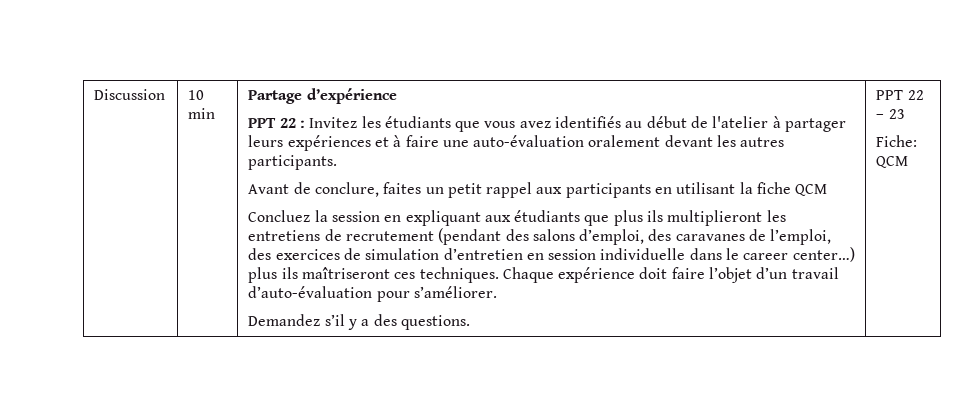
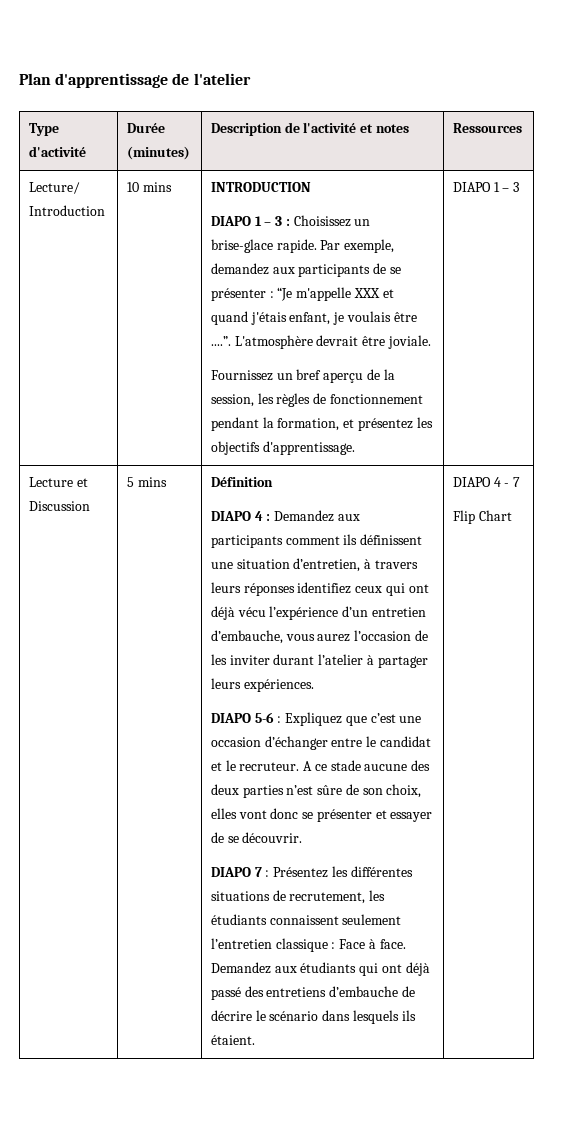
- Discussion | 10 min | Partage d’expérience
- PPT 22 : Invitez les étudiants que vous avez identifiés au début de l'atelier à partager leurs expériences et à faire une auto-évaluation oralement devant les autres participants.
- Avant de conclure, faites un petit rappel aux participants en utilisant la fiche QCM
- Concluez la session en expliquant aux étudiants que plus ils multiplieront les entretiens de recrutement (pendant des salons d’emploi, des caravanes de l’emploi, des exercices de simulation d’entretien en session individuelle dans le career center…) plus ils maîtriseront ces techniques. Chaque expérience doit faire l’objet d’un travail d’auto-évaluation pour s’améliorer.
- Demandez s’il y a des questions. | PPT 22 – 23
- Fiche: QCM
+ Plan d'apprentissage de l'atelier
+ Type d'activité | Durée (minutes) | Description de l'activité et notes | Ressources
+ Lecture/ Introduction | 10 mins | INTRODUCTION
+ DIAPO 1 – 3 : Choisissez un brise-glace rapide. Par exemple, demandez aux participants de se présenter : “Je m'appelle XXX et quand j'étais enfant, je voulais être ....”. L'atmosphère devrait être joviale.
+ Fournissez un bref aperçu de la session, les règles de fonctionnement pendant la formation, et présentez les objectifs d'apprentissage. | DIAPO 1 – 3
+ Lecture et Discussion | 5 mins | Définition
+ DIAPO 4 : Demandez aux participants comment ils définissent une situation d’entretien, à travers leurs réponses identifiez ceux qui ont déjà vécu l’expérience d’un entretien d’embauche, vous aurez l’occasion de les inviter durant l’atelier à partager leurs expériences.
+ DIAPO 5-6 : Expliquez que c’est une occasion d’échanger entre le candidat et le recruteur. A ce stade aucune des deux parties n’est sûre de son choix, elles vont donc se présenter et essayer de se découvrir.
+ DIAPO 7 : Présentez les différentes situations de recrutement, les étudiants connaissent seulement l’entretien classique : Face à face. Demandez aux étudiants qui ont déjà passé des entretiens d’embauche de décrire le scénario dans lesquels ils étaient. | DIAPO 4 - 7
+ Flip Chart

